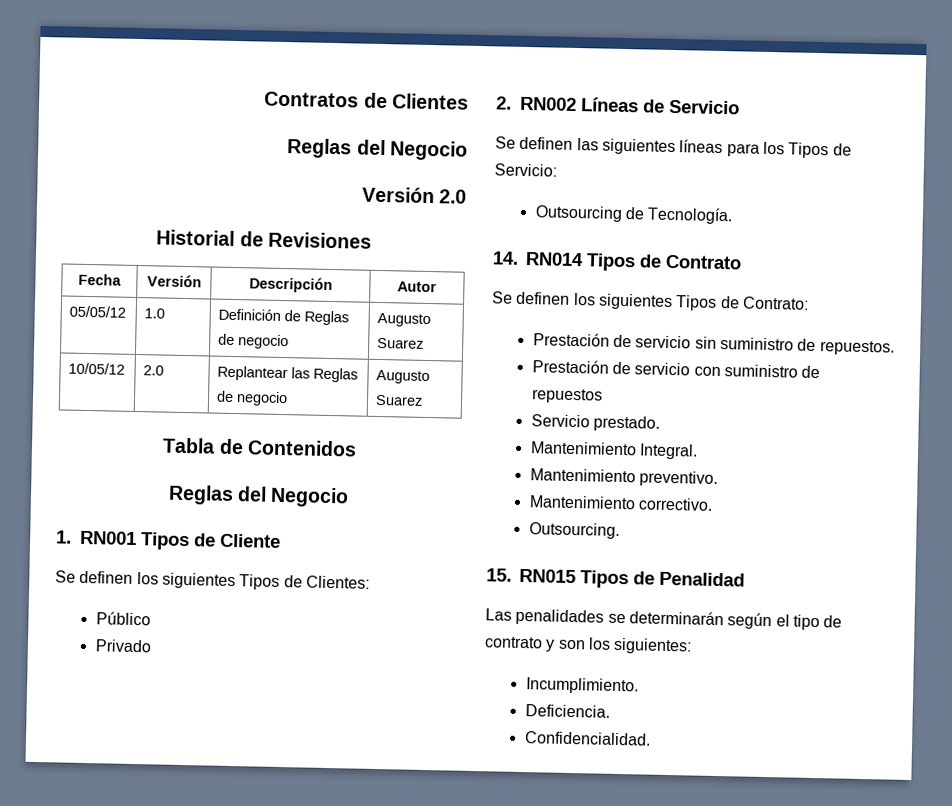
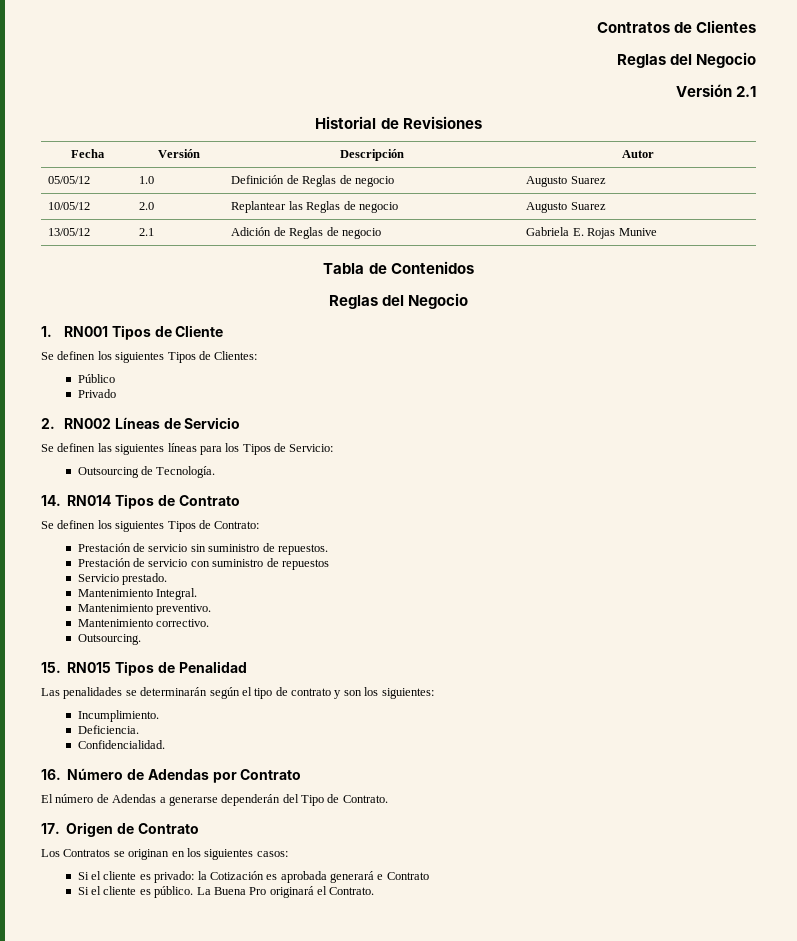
- Versión 2.0
+ Versión 2.1
+ 13/05/12 | 2.1 | Adición de Reglas de negocio | Gabriela E. Rojas Munive
+ 16. Número de Adendas por Contrato
+ El número de Adendas a generarse dependerán del Tipo de Contrato.
+ 17. Origen de Contrato
+ Los Contratos se originan en los siguientes casos:
+ Si el cliente es privado: la Cotización es aprobada generará e Contrato
+ Si el cliente es público. La Buena Pro originará el Contrato.

